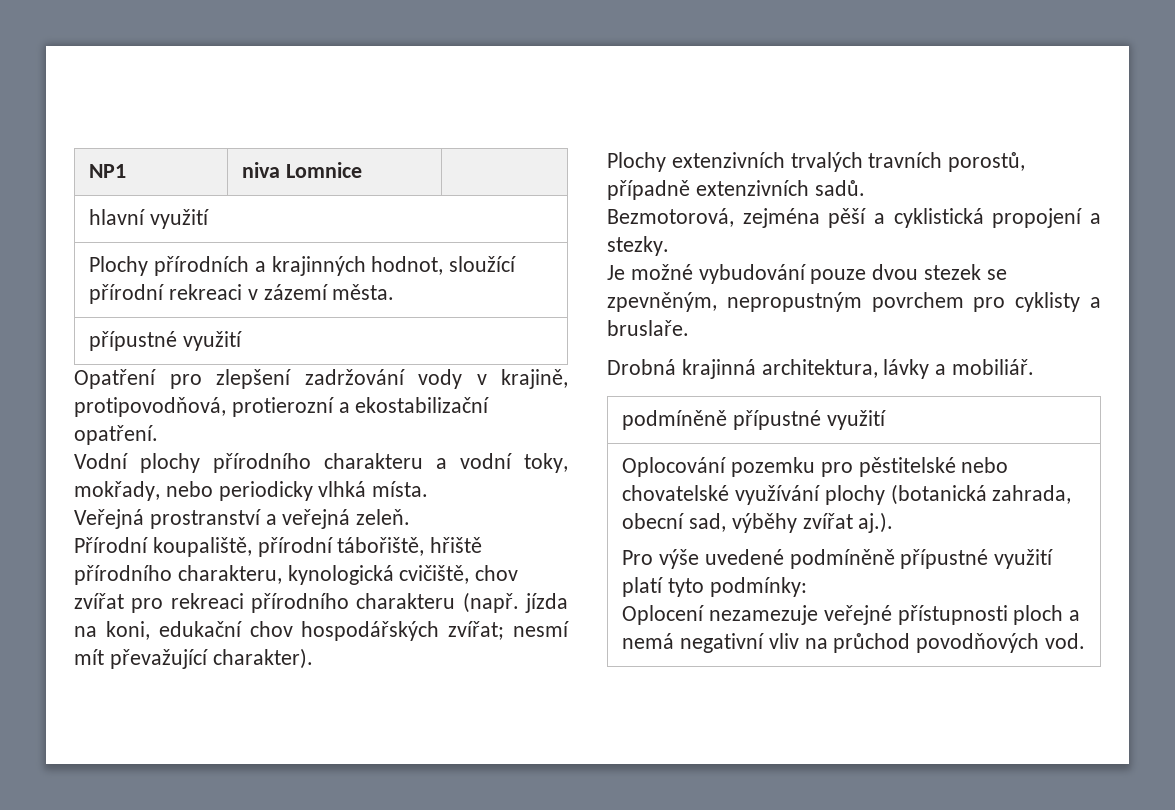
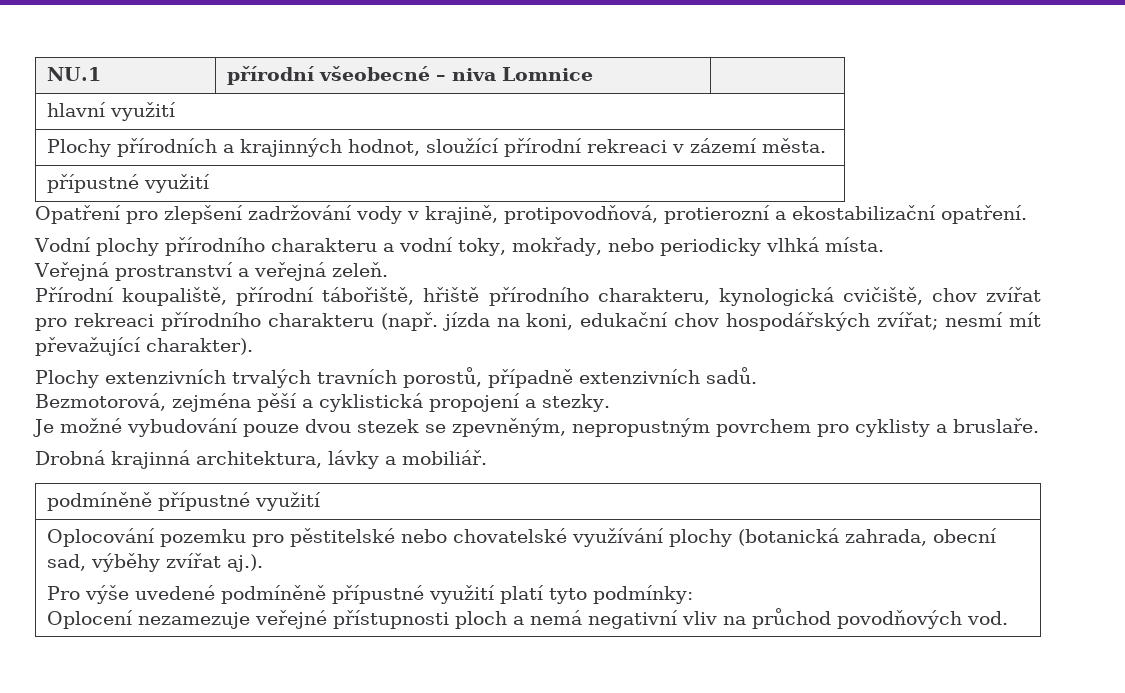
- NP1 | niva Lomnice |
+ NU.1 | přírodní všeobecné – niva Lomnice |

